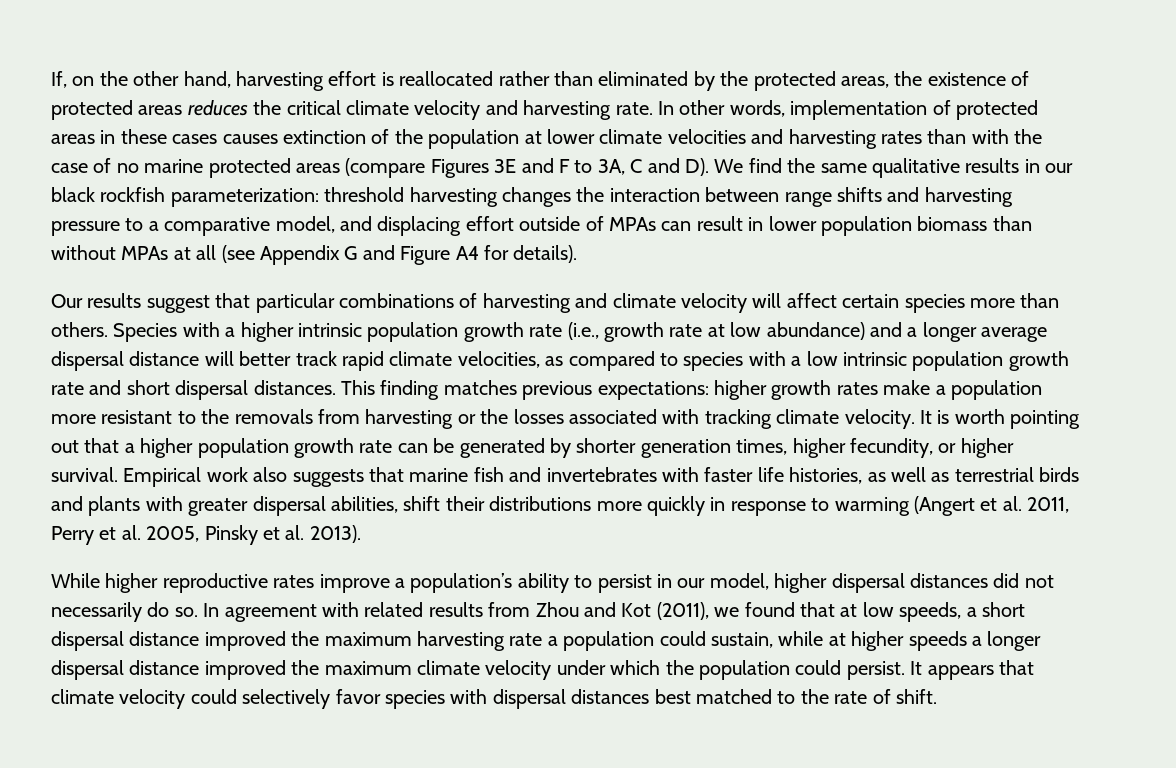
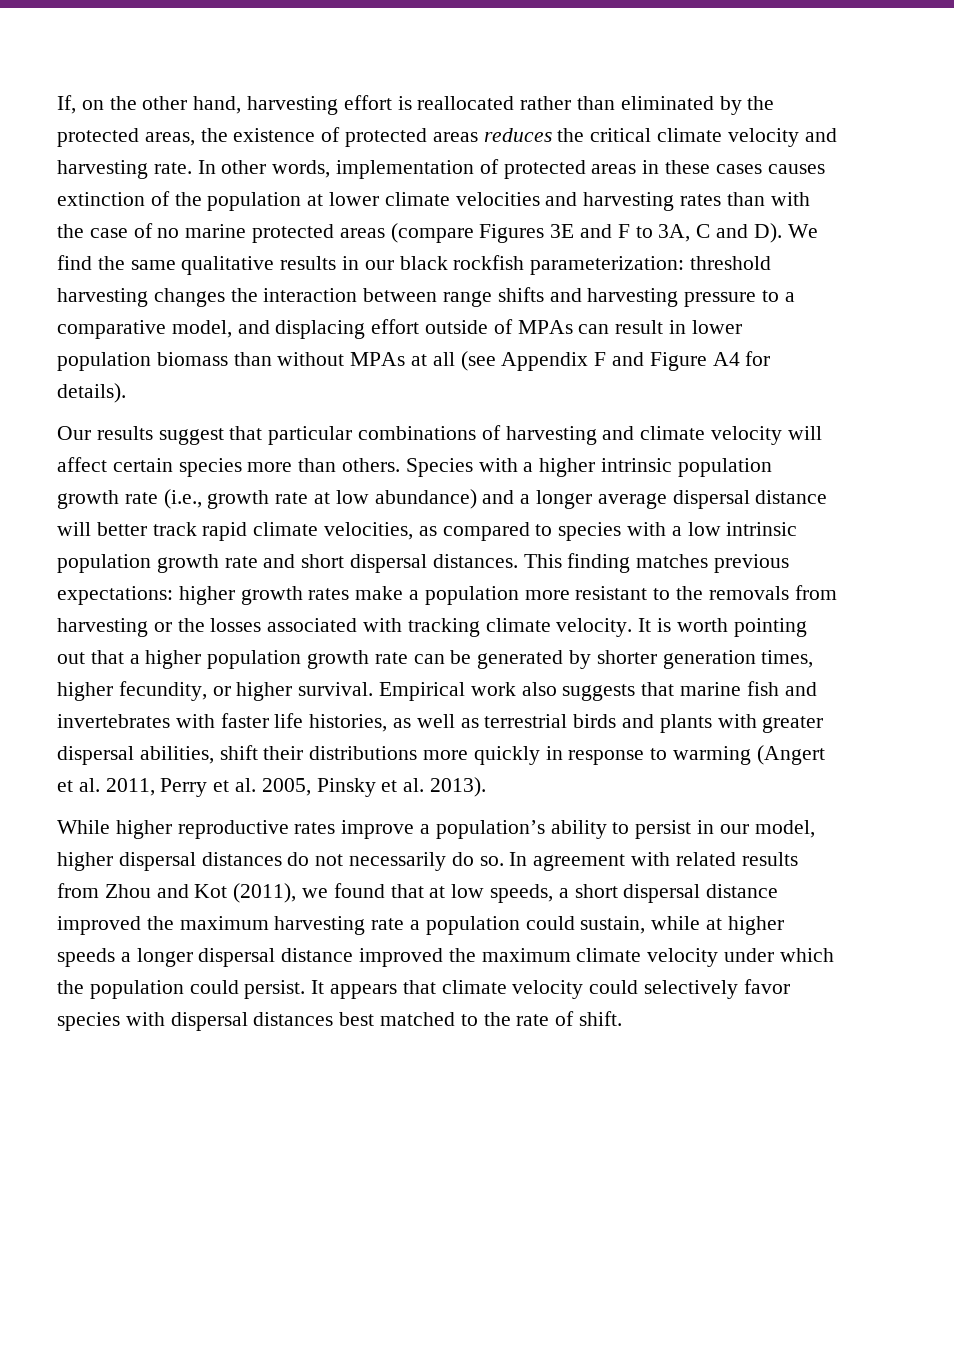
- threshold harvesting changes the interaction between range shifts and harvesting pressure to a comparative model, and displacing effort outside of MPAs can result in lower population biomass than without MPAs at all (see Appendix G and Figure A4 for details).
+ threshold harvesting changes the interaction between range shifts and harvesting pressure to a comparative model, and displacing effort outside of MPAs can result in lower population biomass than without MPAs at all (see Appendix F and Figure A4 for details).
- While higher reproductive rates improve a population’s ability to persist in our model, higher dispersal distances did not necessarily do so.
+ While higher reproductive rates improve a population’s ability to persist in our model, higher dispersal distances do not necessarily do so.

